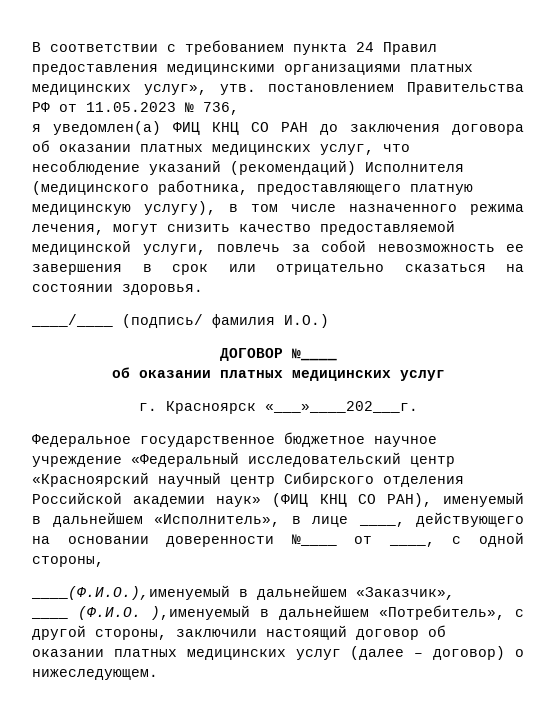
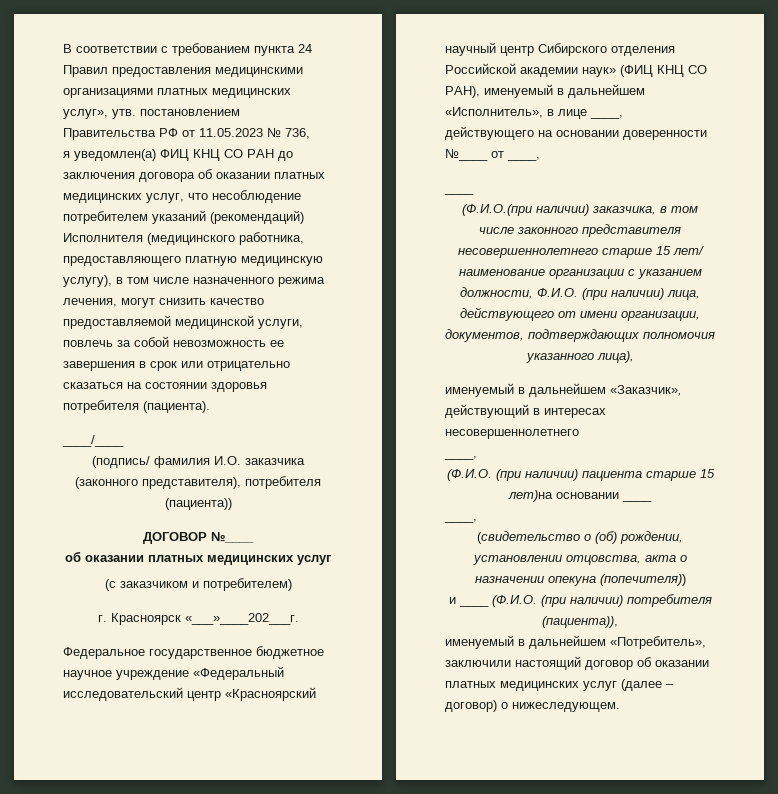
- я уведомлен(а) ФИЦ КНЦ СО РАН до заключения договора об оказании платных медицинских услуг, что несоблюдение указаний (рекомендаций) Исполнителя (медицинского работника, предоставляющего платную медицинскую услугу), в том числе назначенного режима лечения, могут снизить качество предоставляемой медицинской услуги, повлечь за собой невозможность ее завершения в срок или отрицательно сказаться на состоянии здоровья.
+ я уведомлен(а) ФИЦ КНЦ СО РАН до заключения договора об оказании платных медицинских услуг, что несоблюдение потребителем указаний (рекомендаций) Исполнителя (медицинского работника, предоставляющего платную медицинскую услугу), в том числе назначенного режима лечения, могут снизить качество предоставляемой медицинской услуги, повлечь за собой невозможность ее завершения в срок или отрицательно сказаться на состоянии здоровья потребителя (пациента).
- ____/____ (подпись/ фамилия И.О.)
+ ____/____
+ (подпись/ фамилия И.О. заказчика (законного представителя), потребителя (пациента))
+ (с заказчиком и потребителем)
- Федеральное государственное бюджетное научное учреждение «Федеральный исследовательский центр «Красноярский научный центр Сибирского отделения Российской академии наук» (ФИЦ КНЦ СО РАН), именуемый в дальнейшем «Исполнитель», в лице ____, действующего на основании доверенности №____ от ____, с одной стороны,
- ____(Ф.И.О.),именуемый в дальнейшем «Заказчик»,
- ____ (Ф.И.О. ),именуемый в дальнейшем «Потребитель», с другой стороны, заключили настоящий договор об оказании платных медицинских услуг (далее – договор) о нижеследующем.
+ Федеральное государственное бюджетное научное учреждение «Федеральный исследовательский центр «Красноярский научный центр Сибирского отделения Российской академии наук» (ФИЦ КНЦ СО РАН), именуемый в дальнейшем «Исполнитель», в лице ____, действующего на основании доверенности №____ от ____,
+ ____
+ (Ф.И.О.(при наличии) заказчика, в том числе законного представителя несовершеннолетнего старше 15 лет/ наименование организации с указанием должности, Ф.И.О. (при наличии) лица, действующего от имени организации, документов, подтверждающих полномочия указанного лица),
+ именуемый в дальнейшем «Заказчик», действующий в интересах несовершеннолетнего
+ ____,
+ (Ф.И.О. (при наличии) пациента старше 15 лет)на основании ____
+ ____,
+ (свидетельство о (об) рождении, установлении отцовства, акта о назначении опекуна (попечителя))
+ и ____ (Ф.И.О. (при наличии) потребителя (пациента)),
+ именуемый в дальнейшем «Потребитель», заключили настоящий договор об оказании платных медицинских услуг (далее – договор) о нижеследующем.

